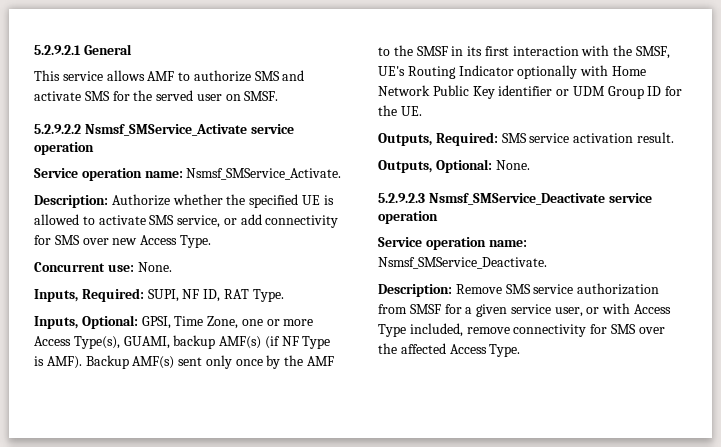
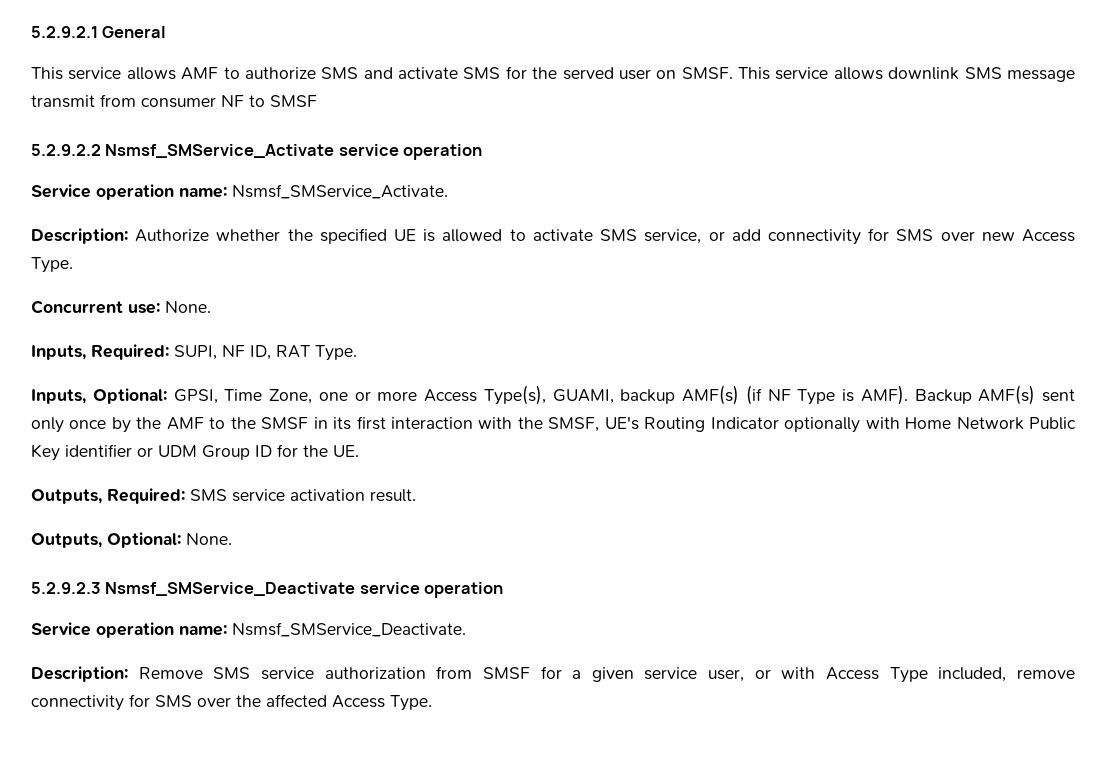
+ This service allows downlink SMS message transmit from consumer NF to SMSF

